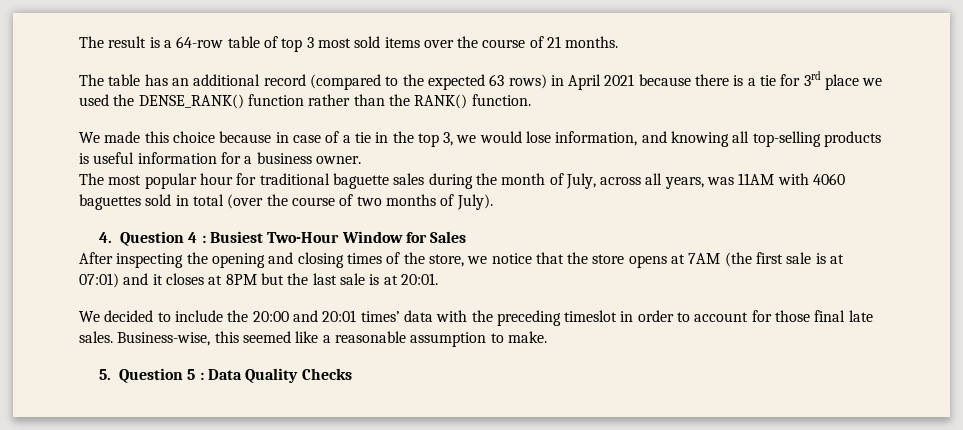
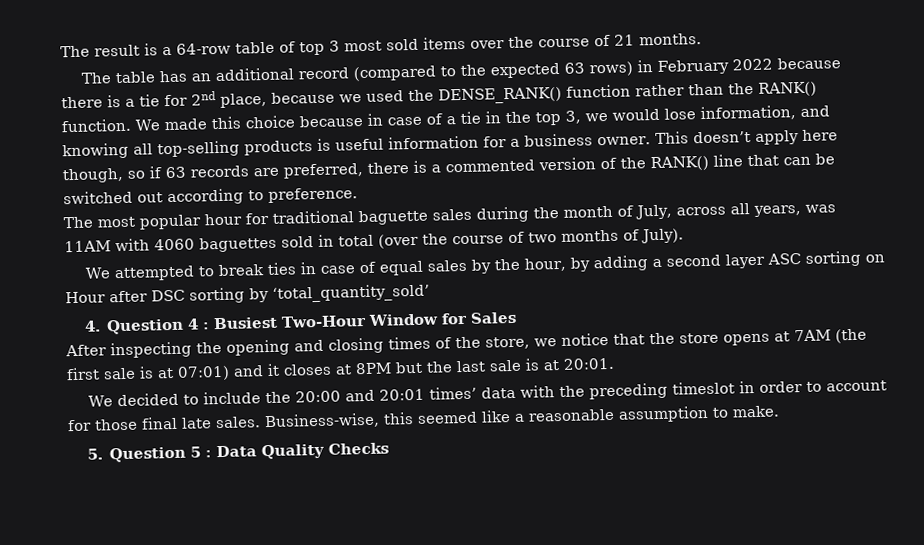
- The table has an additional record (compared to the expected 63 rows) in April 2021 because there is a tie for 3rd place we used the DENSE_RANK() function rather than the RANK() function.
- We made this choice because in case of a tie in the top 3, we would lose information, and knowing all top-selling products is useful information for a business owner.
+ The table has an additional record (compared to the expected 63 rows) in February 2022 because there is a tie for 2nd place, because we used the DENSE_RANK() function rather than the RANK() function. We made this choice because in case of a tie in the top 3, we would lose information, and knowing all top-selling products is useful information for a business owner. This doesn’t apply here though, so if 63 records are preferred, there is a commented version of the RANK() line that can be switched out according to preference.
+ We attempted to break ties in case of equal sales by the hour, by adding a second layer ASC sorting on Hour after DSC sorting by ‘total_quantity_sold’

